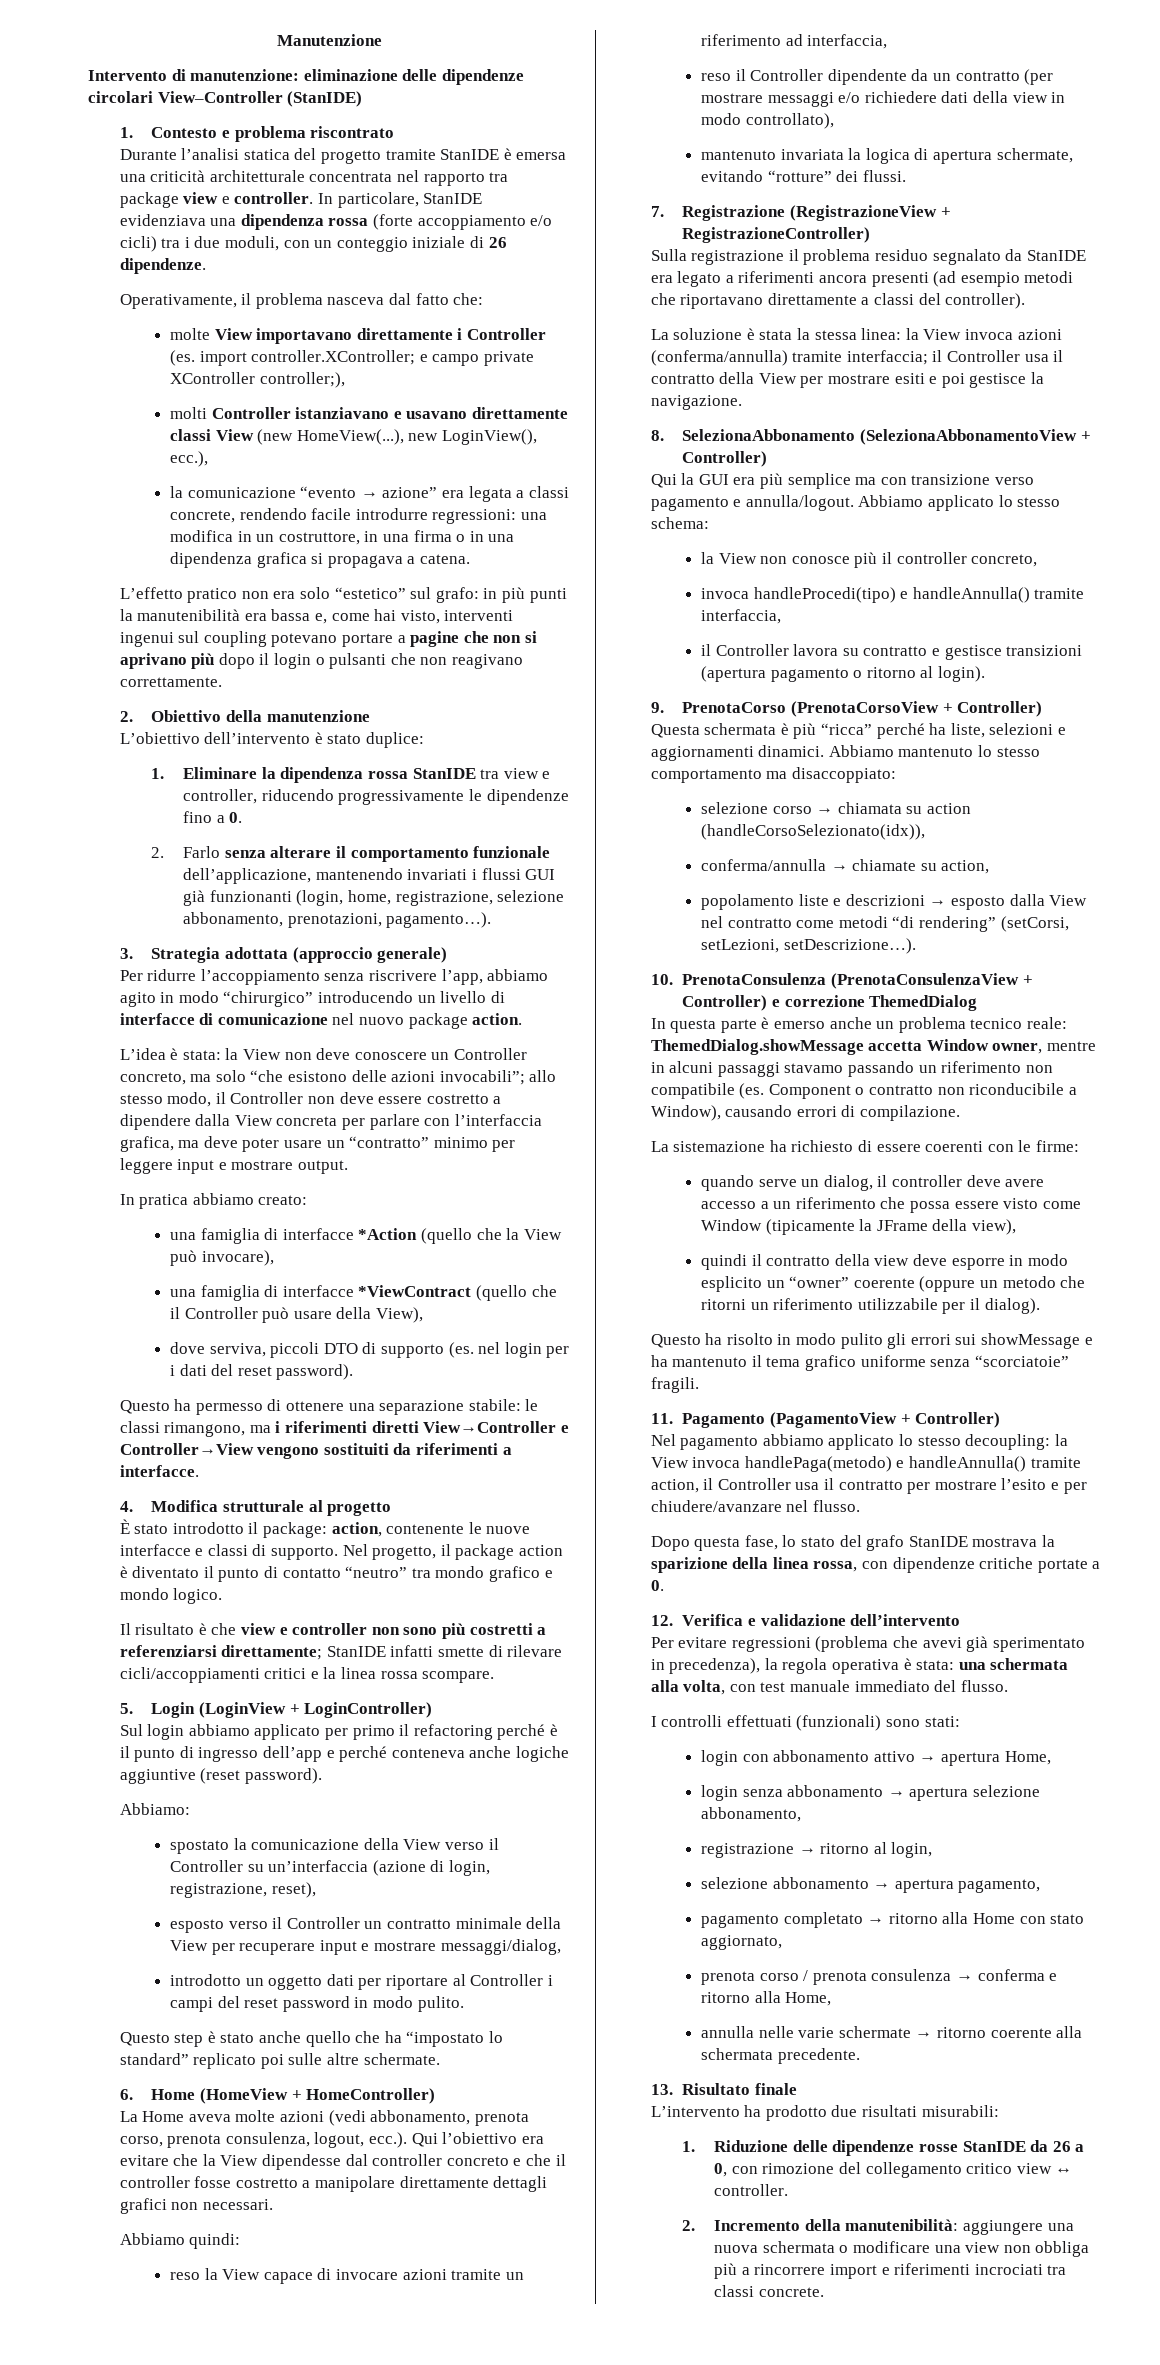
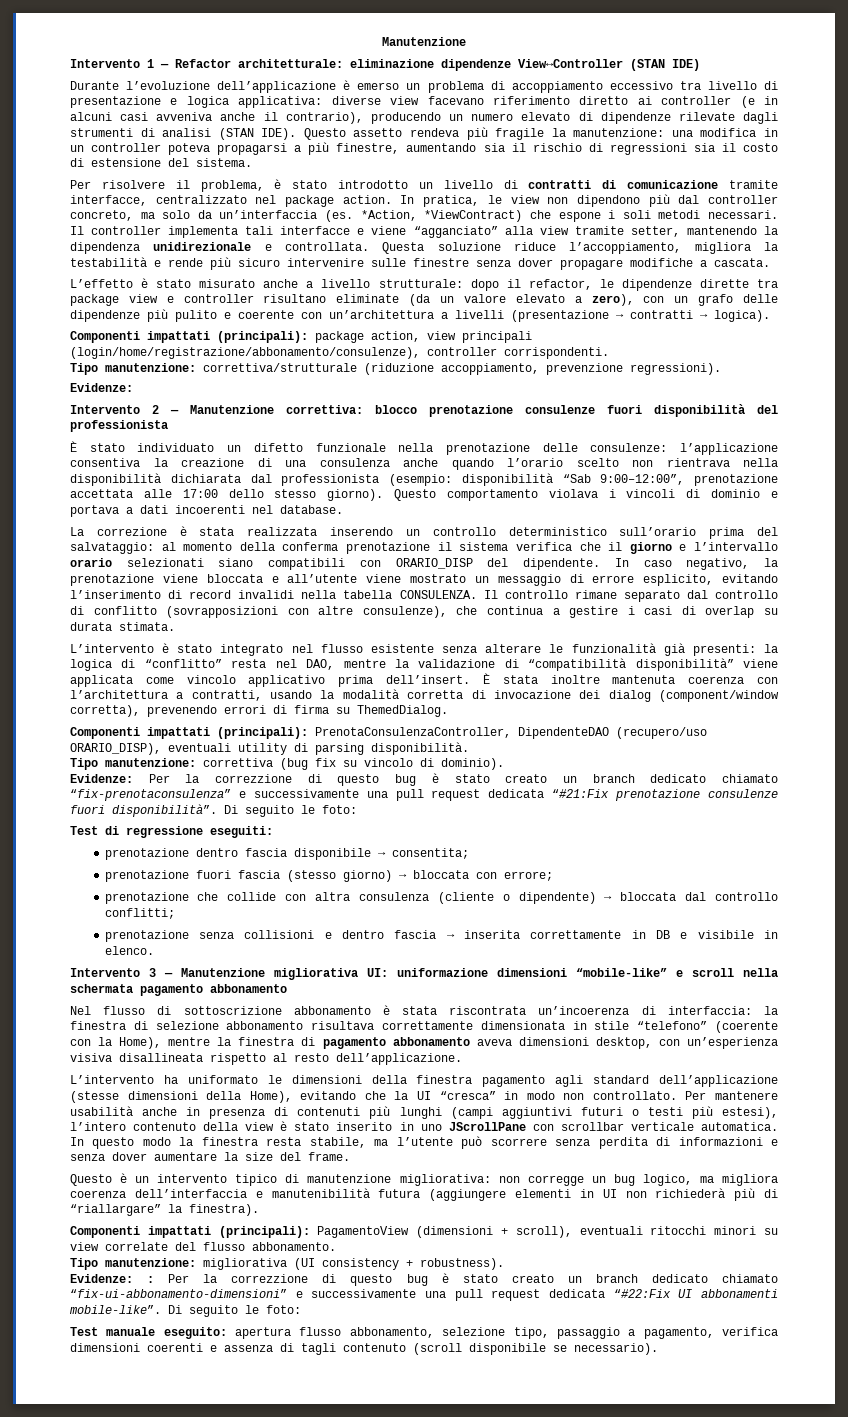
- Intervento di manutenzione: eliminazione delle dipendenze circolari View–Controller (StanIDE)
- 1. Contesto e problema riscontrato
- Durante l’analisi statica del progetto tramite StanIDE è emersa una criticità architetturale concentrata nel rapporto tra package view e controller. In particolare, StanIDE evidenziava una dipendenza rossa (forte accoppiamento e/o cicli) tra i due moduli, con un conteggio iniziale di 26 dipendenze.
- Operativamente, il problema nasceva dal fatto che:
- molte View importavano direttamente i Controller (es. import controller.XController; e campo private XController controller;),
- molti Controller istanziavano e usavano direttamente classi View (new HomeView(...), new LoginView(), ecc.),
- la comunicazione “evento → azione” era legata a classi concrete, rendendo facile introdurre regressioni: una modifica in un costruttore, in una firma o in una dipendenza grafica si propagava a catena.
- L’effetto pratico non era solo “estetico” sul grafo: in più punti la manutenibilità era bassa e, come hai visto, interventi ingenui sul coupling potevano portare a pagine che non si aprivano più dopo il login o pulsanti che non reagivano correttamente.
- 2. Obiettivo della manutenzione
- L’obiettivo dell’intervento è stato duplice:
- 1. Eliminare la dipendenza rossa StanIDE tra view e controller, riducendo progressivamente le dipendenze fino a 0.
- 2. Farlo senza alterare il comportamento funzionale dell’applicazione, mantenendo invariati i flussi GUI già funzionanti (login, home, registrazione, selezione abbonamento, prenotazioni, pagamento…).
- 3. Strategia adottata (approccio generale)
- Per ridurre l’accoppiamento senza riscrivere l’app, abbiamo agito in modo “chirurgico” introducendo un livello di interfacce di comunicazione nel nuovo package action.
- L’idea è stata: la View non deve conoscere un Controller concreto, ma solo “che esistono delle azioni invocabili”; allo stesso modo, il Controller non deve essere costretto a dipendere dalla View concreta per parlare con l’interfaccia grafica, ma deve poter usare un “contratto” minimo per leggere input e mostrare output.
- In pratica abbiamo creato:
- una famiglia di interfacce *Action (quello che la View può invocare),
- una famiglia di interfacce *ViewContract (quello che il Controller può usare della View),
- dove serviva, piccoli DTO di supporto (es. nel login per i dati del reset password).
- Questo ha permesso di ottenere una separazione stabile: le classi rimangono, ma i riferimenti diretti View→Controller e Controller→View vengono sostituiti da riferimenti a interfacce.
- 4. Modifica strutturale al progetto
- È stato introdotto il package: action, contenente le nuove interfacce e classi di supporto. Nel progetto, il package action è diventato il punto di contatto “neutro” tra mondo grafico e mondo logico.
- Il risultato è che view e controller non sono più costretti a referenziarsi direttamente; StanIDE infatti smette di rilevare cicli/accoppiamenti critici e la linea rossa scompare.
- 5. Login (LoginView + LoginController)
- Sul login abbiamo applicato per primo il refactoring perché è il punto di ingresso dell’app e perché conteneva anche logiche aggiuntive (reset password).
- Abbiamo:
- spostato la comunicazione della View verso il Controller su un’interfaccia (azione di login, registrazione, reset),
- esposto verso il Controller un contratto minimale della View per recuperare input e mostrare messaggi/dialog,
- introdotto un oggetto dati per riportare al Controller i campi del reset password in modo pulito.
- Questo step è stato anche quello che ha “impostato lo standard” replicato poi sulle altre schermate.
- 6. Home (HomeView + HomeController)
- La Home aveva molte azioni (vedi abbonamento, prenota corso, prenota consulenza, logout, ecc.). Qui l’obiettivo era evitare che la View dipendesse dal controller concreto e che il controller fosse costretto a manipolare direttamente dettagli grafici non necessari.
- Abbiamo quindi:
- reso la View capace di invocare azioni tramite un riferimento ad interfaccia,
- reso il Controller dipendente da un contratto (per mostrare messaggi e/o richiedere dati della view in modo controllato),
- mantenuto invariata la logica di apertura schermate, evitando “rotture” dei flussi.
- 7. Registrazione (RegistrazioneView + RegistrazioneController)
- Sulla registrazione il problema residuo segnalato da StanIDE era legato a riferimenti ancora presenti (ad esempio metodi che riportavano direttamente a classi del controller).
- La soluzione è stata la stessa linea: la View invoca azioni (conferma/annulla) tramite interfaccia; il Controller usa il contratto della View per mostrare esiti e poi gestisce la navigazione.
- 8. SelezionaAbbonamento (SelezionaAbbonamentoView + Controller)
- Qui la GUI era più semplice ma con transizione verso pagamento e annulla/logout. Abbiamo applicato lo stesso schema:
- la View non conosce più il controller concreto,
- invoca handleProcedi(tipo) e handleAnnulla() tramite interfaccia,
- il Controller lavora su contratto e gestisce transizioni (apertura pagamento o ritorno al login).
- 9. PrenotaCorso (PrenotaCorsoView + Controller)
- Questa schermata è più “ricca” perché ha liste, selezioni e aggiornamenti dinamici. Abbiamo mantenuto lo stesso comportamento ma disaccoppiato:
- selezione corso → chiamata su action (handleCorsoSelezionato(idx)),
- conferma/annulla → chiamate su action,
- popolamento liste e descrizioni → esposto dalla View nel contratto come metodi “di rendering” (setCorsi, setLezioni, setDescrizione…).
- 10. PrenotaConsulenza (PrenotaConsulenzaView + Controller) e correzione ThemedDialog
- In questa parte è emerso anche un problema tecnico reale: ThemedDialog.showMessage accetta Window owner, mentre in alcuni passaggi stavamo passando un riferimento non compatibile (es. Component o contratto non riconducibile a Window), causando errori di compilazione.
- La sistemazione ha richiesto di essere coerenti con le firme:
- quando serve un dialog, il controller deve avere accesso a un riferimento che possa essere visto come Window (tipicamente la JFrame della view),
- quindi il contratto della view deve esporre in modo esplicito un “owner” coerente (oppure un metodo che ritorni un riferimento utilizzabile per il dialog).
- Questo ha risolto in modo pulito gli errori sui showMessage e ha mantenuto il tema grafico uniforme senza “scorciatoie” fragili.
- 11. Pagamento (PagamentoView + Controller)
- Nel pagamento abbiamo applicato lo stesso decoupling: la View invoca handlePaga(metodo) e handleAnnulla() tramite action, il Controller usa il contratto per mostrare l’esito e per chiudere/avanzare nel flusso.
- Dopo questa fase, lo stato del grafo StanIDE mostrava la sparizione della linea rossa, con dipendenze critiche portate a 0.
- 12. Verifica e validazione dell’intervento
- Per evitare regressioni (problema che avevi già sperimentato in precedenza), la regola operativa è stata: una schermata alla volta, con test manuale immediato del flusso.
- I controlli effettuati (funzionali) sono stati:
- login con abbonamento attivo → apertura Home,
- login senza abbonamento → apertura selezione abbonamento,
- registrazione → ritorno al login,
- selezione abbonamento → apertura pagamento,
- pagamento completato → ritorno alla Home con stato aggiornato,
- prenota corso / prenota consulenza → conferma e ritorno alla Home,
- annulla nelle varie schermate → ritorno coerente alla schermata precedente.
- 13. Risultato finale
- L’intervento ha prodotto due risultati misurabili:
- 1. Riduzione delle dipendenze rosse StanIDE da 26 a 0, con rimozione del collegamento critico view ↔ controller.
- 2. Incremento della manutenibilità: aggiungere una nuova schermata o modificare una view non obbliga più a rincorrere import e riferimenti incrociati tra classi concrete.
+ Intervento 1 — Refactor architetturale: eliminazione dipendenze View↔Controller (STAN IDE)
+ Durante l’evoluzione dell’applicazione è emerso un problema di accoppiamento eccessivo tra livello di presentazione e logica applicativa: diverse view facevano riferimento diretto ai controller (e in alcuni casi avveniva anche il contrario), producendo un numero elevato di dipendenze rilevate dagli strumenti di analisi (STAN IDE). Questo assetto rendeva più fragile la manutenzione: una modifica in un controller poteva propagarsi a più finestre, aumentando sia il rischio di regressioni sia il costo di estensione del sistema.
+ Per risolvere il problema, è stato introdotto un livello di contratti di comunicazione tramite interfacce, centralizzato nel package action. In pratica, le view non dipendono più dal controller concreto, ma solo da un’interfaccia (es. *Action, *ViewContract) che espone i soli metodi necessari. Il controller implementa tali interfacce e viene “agganciato” alla view tramite setter, mantenendo la dipendenza unidirezionale e controllata. Questa soluzione riduce l’accoppiamento, migliora la testabilità e rende più sicuro intervenire sulle finestre senza dover propagare modifiche a cascata.
+ L’effetto è stato misurato anche a livello strutturale: dopo il refactor, le dipendenze dirette tra package view e controller risultano eliminate (da un valore elevato a zero), con un grafo delle dipendenze più pulito e coerente con un’architettura a livelli (presentazione → contratti → logica).
+ Componenti impattati (principali): package action, view principali (login/home/registrazione/abbonamento/consulenze), controller corrispondenti.
+ Tipo manutenzione: correttiva/strutturale (riduzione accoppiamento, prevenzione regressioni).
+ Evidenze:
+ Intervento 2 — Manutenzione correttiva: blocco prenotazione consulenze fuori disponibilità del professionista
+ È stato individuato un difetto funzionale nella prenotazione delle consulenze: l’applicazione consentiva la creazione di una consulenza anche quando l’orario scelto non rientrava nella disponibilità dichiarata dal professionista (esempio: disponibilità “Sab 9:00–12:00”, prenotazione accettata alle 17:00 dello stesso giorno). Questo comportamento violava i vincoli di dominio e portava a dati incoerenti nel database.
+ La correzione è stata realizzata inserendo un controllo deterministico sull’orario prima del salvataggio: al momento della conferma prenotazione il sistema verifica che il giorno e l’intervallo orario selezionati siano compatibili con ORARIO_DISP del dipendente. In caso negativo, la prenotazione viene bloccata e all’utente viene mostrato un messaggio di errore esplicito, evitando l’inserimento di record invalidi nella tabella CONSULENZA. Il controllo rimane separato dal controllo di conflitto (sovrapposizioni con altre consulenze), che continua a gestire i casi di overlap su durata stimata.
+ L’intervento è stato integrato nel flusso esistente senza alterare le funzionalità già presenti: la logica di “conflitto” resta nel DAO, mentre la validazione di “compatibilità disponibilità” viene applicata come vincolo applicativo prima dell’insert. È stata inoltre mantenuta coerenza con l’architettura a contratti, usando la modalità corretta di invocazione dei dialog (component/window corretta), prevenendo errori di firma su ThemedDialog.
+ Componenti impattati (principali): PrenotaConsulenzaController, DipendenteDAO (recupero/uso ORARIO_DISP), eventuali utility di parsing disponibilità.
+ Tipo manutenzione: correttiva (bug fix su vincolo di dominio).
+ Evidenze: Per la correzzione di questo bug è stato creato un branch dedicato chiamato “fix-prenotaconsulenza” e successivamente una pull request dedicata “#21:Fix prenotazione consulenze fuori disponibilità”. Di seguito le foto:
+ Test di regressione eseguiti:
+ prenotazione dentro fascia disponibile → consentita;
+ prenotazione fuori fascia (stesso giorno) → bloccata con errore;
+ prenotazione che collide con altra consulenza (cliente o dipendente) → bloccata dal controllo conflitti;
+ prenotazione senza collisioni e dentro fascia → inserita correttamente in DB e visibile in elenco.
+ Intervento 3 — Manutenzione migliorativa UI: uniformazione dimensioni “mobile-like” e scroll nella schermata pagamento abbonamento
+ Nel flusso di sottoscrizione abbonamento è stata riscontrata un’incoerenza di interfaccia: la finestra di selezione abbonamento risultava correttamente dimensionata in stile “telefono” (coerente con la Home), mentre la finestra di pagamento abbonamento aveva dimensioni desktop, con un’esperienza visiva disallineata rispetto al resto dell’applicazione.
+ L’intervento ha uniformato le dimensioni della finestra pagamento agli standard dell’applicazione (stesse dimensioni della Home), evitando che la UI “cresca” in modo non controllato. Per mantenere usabilità anche in presenza di contenuti più lunghi (campi aggiuntivi futuri o testi più estesi), l’intero contenuto della view è stato inserito in uno JScrollPane con scrollbar verticale automatica. In questo modo la finestra resta stabile, ma l’utente può scorrere senza perdita di informazioni e senza dover aumentare la size del frame.
+ Questo è un intervento tipico di manutenzione migliorativa: non corregge un bug logico, ma migliora coerenza dell’interfaccia e manutenibilità futura (aggiungere elementi in UI non richiederà più di “riallargare” la finestra).
+ Componenti impattati (principali): PagamentoView (dimensioni + scroll), eventuali ritocchi minori su view correlate del flusso abbonamento.
+ Tipo manutenzione: migliorativa (UI consistency + robustness).
+ Evidenze: : Per la correzzione di questo bug è stato creato un branch dedicato chiamato “fix-ui-abbonamento-dimensioni” e successivamente una pull request dedicata “#22:Fix UI abbonamenti mobile-like”. Di seguito le foto:
+ Test manuale eseguito: apertura flusso abbonamento, selezione tipo, passaggio a pagamento, verifica dimensioni coerenti e assenza di tagli contenuto (scroll disponibile se necessario).

